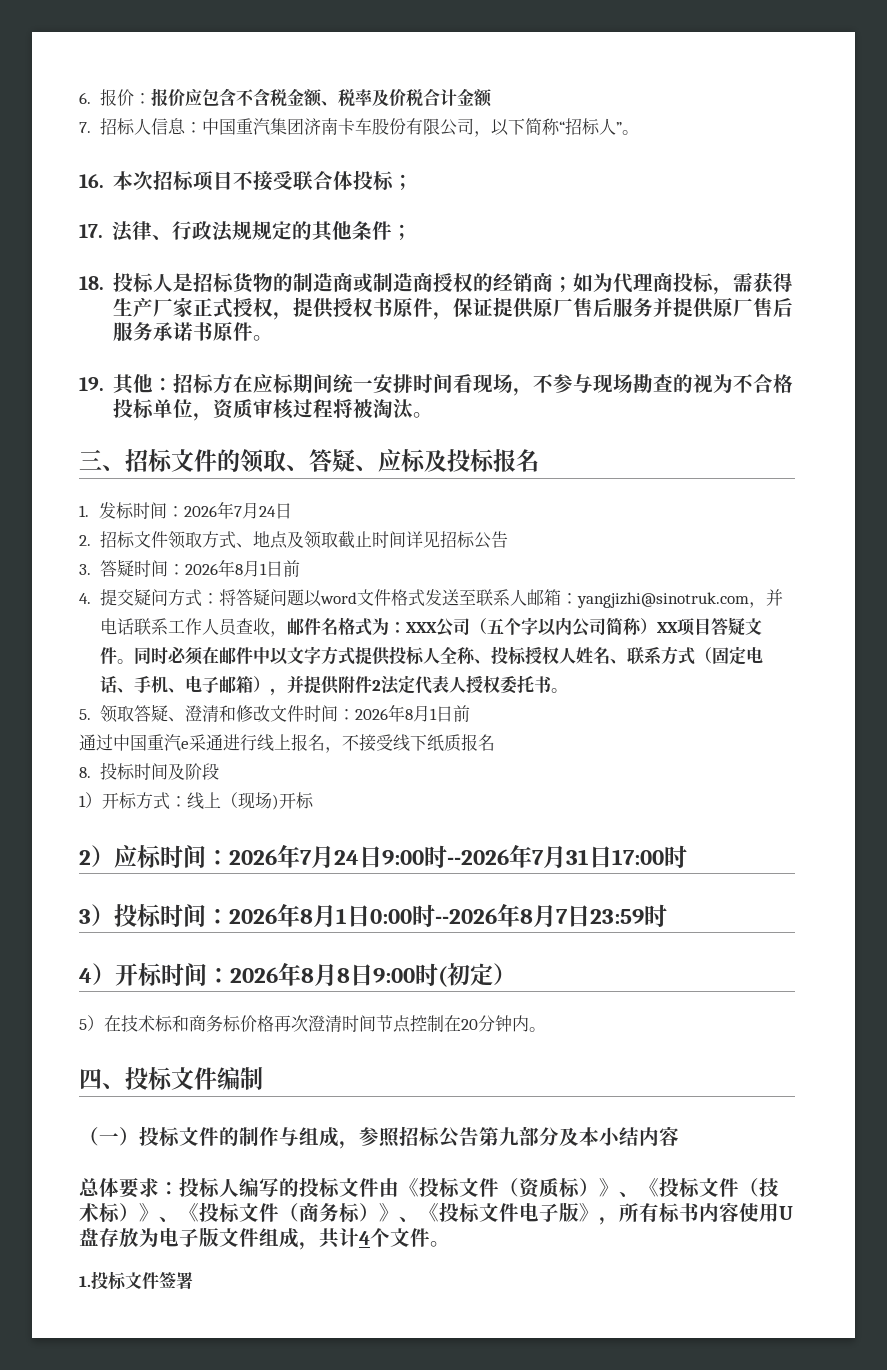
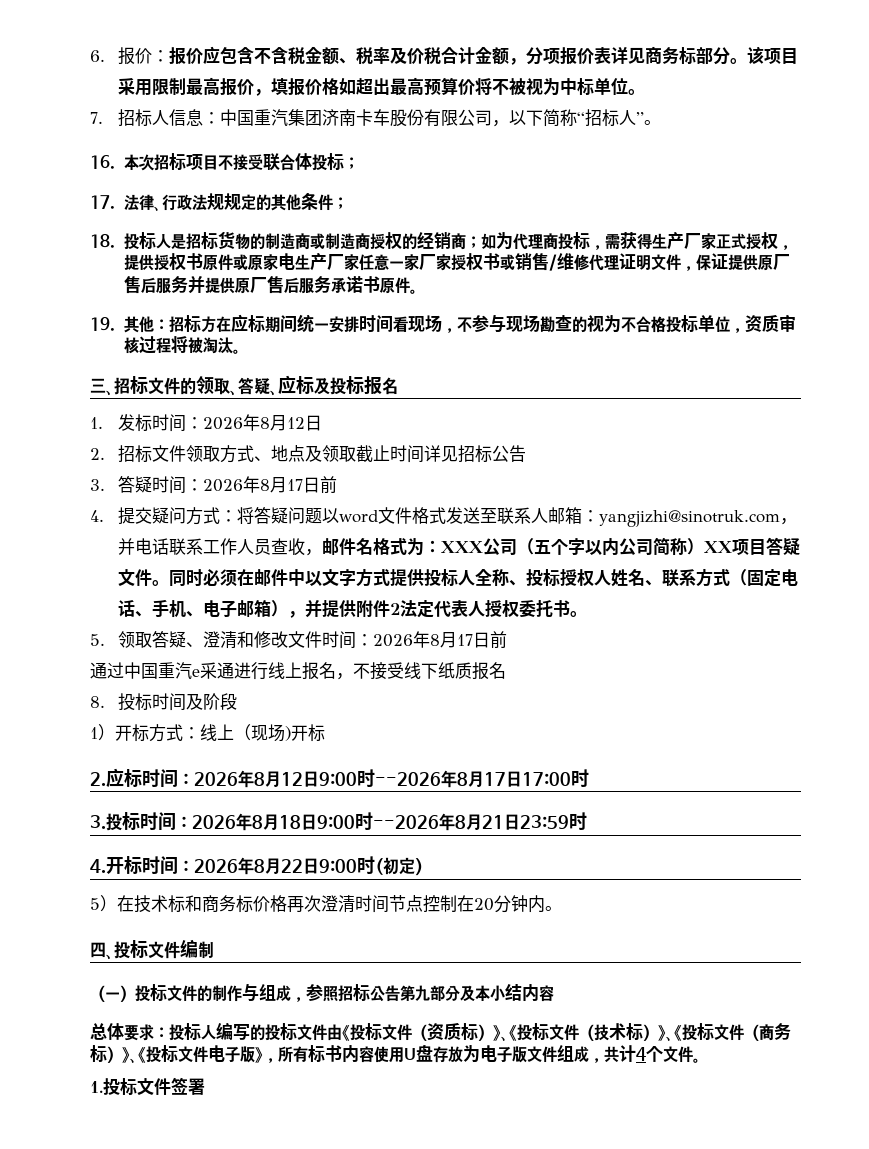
- 6.报价：报价应包含不含税金额、税率及价税合计金额
+ 6.报价：报价应包含不含税金额、税率及价税合计金额，分项报价表详见商务标部分。该项目采用限制最高报价，填报价格如超出最高预算价将不被视为中标单位。
- 18.投标人是招标货物的制造商或制造商授权的经销商；如为代理商投标，需获得生产厂家正式授权，提供授权书原件，保证提供原厂售后服务并提供原厂售后服务承诺书原件。
+ 18.投标人是招标货物的制造商或制造商授权的经销商；如为代理商投标，需获得生产厂家正式授权，提供授权书原件或原家电生产厂家任意一家厂家授权书或销售/维修代理证明文件，保证提供原厂售后服务并提供原厂售后服务承诺书原件。
- 1.发标时间：2026年7月24日
+ 1.发标时间：2026年8月12日
- 3.答疑时间：2026年8月1日前
+ 3.答疑时间：2026年8月17日前
- 5.领取答疑、澄清和修改文件时间：2026年8月1日前
+ 5.领取答疑、澄清和修改文件时间：2026年8月17日前
- 2）应标时间：2026年7月24日9:00时--2026年7月31日17:00时
+ 2.应标时间：2026年8月12日9:00时--2026年8月17日17:00时
- 3）投标时间：2026年8月1日0:00时--2026年8月7日23:59时
+ 3.投标时间：2026年8月18日9:00时--2026年8月21日23:59时
- 4）开标时间：2026年8月8日9:00时(初定）
+ 4.开标时间：2026年8月22日9:00时(初定）

